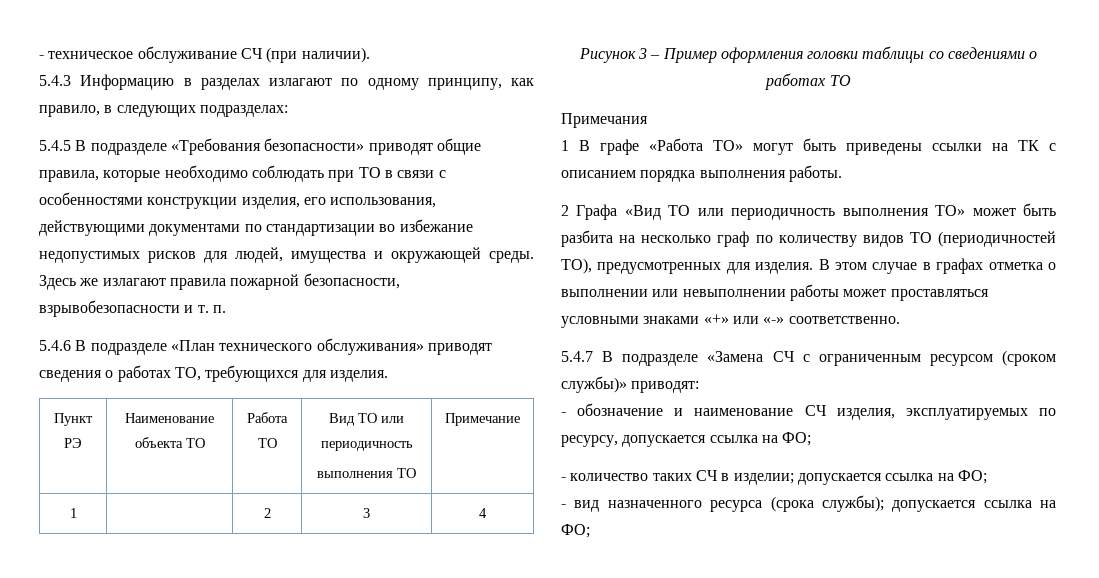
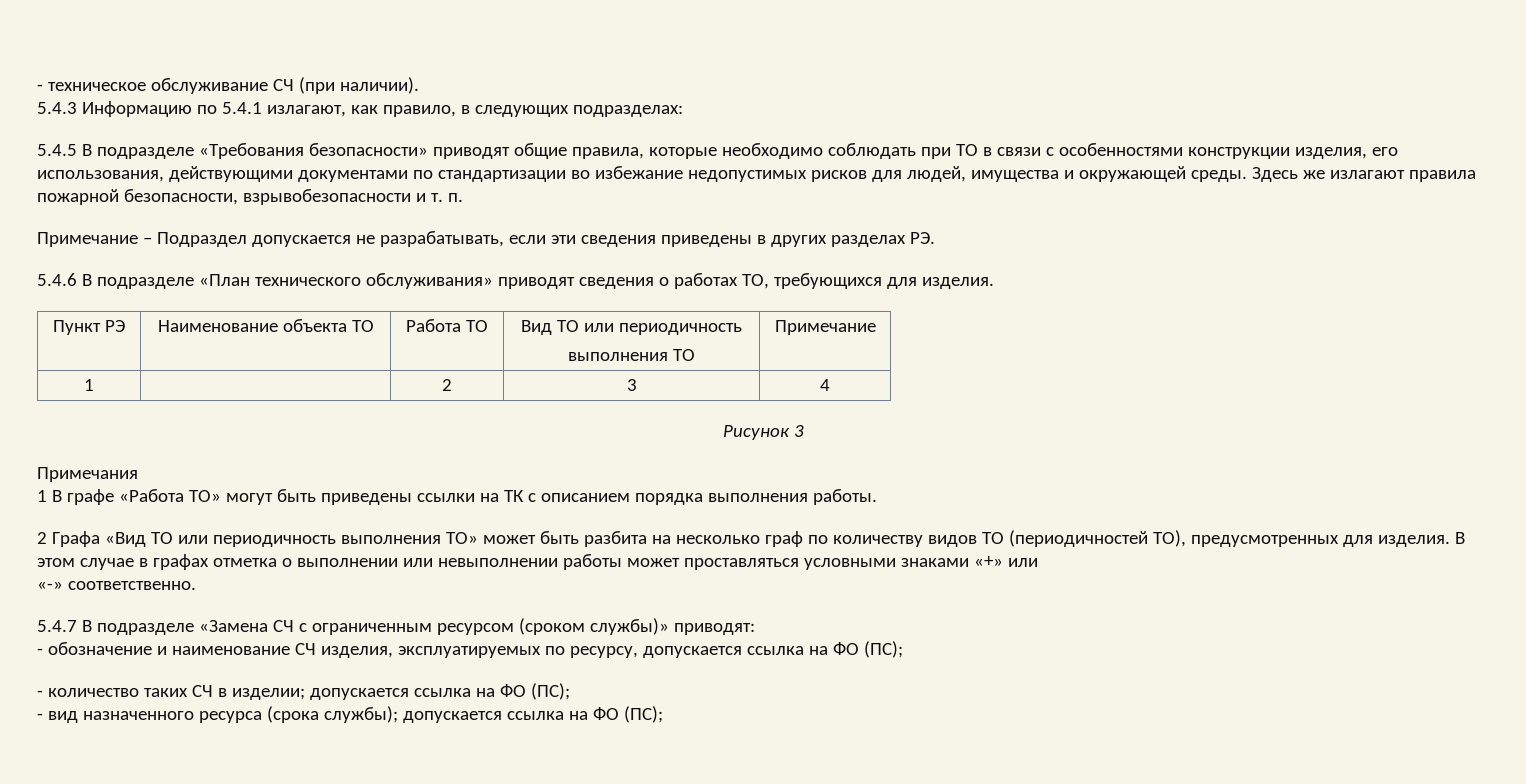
- 5.4.3 Информацию в разделах излагают по одному принципу, как правило, в следующих подразделах:
+ 5.4.3 Информацию по 5.4.1 излагают, как правило, в следующих подразделах:
+ Примечание – Подраздел допускается не разрабатывать, если эти сведения приведены в других разделах РЭ.
- Рисунок 3 – Пример оформления головки таблицы со сведениями о работах ТО
+ Рисунок 3
- В этом случае в графах отметка о выполнении или невыполнении работы может проставляться условными знаками «+» или «-» соответственно.
+ В этом случае в графах отметка о выполнении или невыполнении работы может проставляться условными знаками «+» или
+ «-» соответственно.
- - обозначение и наименование СЧ изделия, эксплуатируемых по ресурсу, допускается ссылка на ФО;
+ - обозначение и наименование СЧ изделия, эксплуатируемых по ресурсу, допускается ссылка на ФО (ПС);
- - количество таких СЧ в изделии; допускается ссылка на ФО;
+ - количество таких СЧ в изделии; допускается ссылка на ФО (ПС);
- - вид назначенного ресурса (срока службы); допускается ссылка на ФО;
+ - вид назначенного ресурса (срока службы); допускается ссылка на ФО (ПС);

